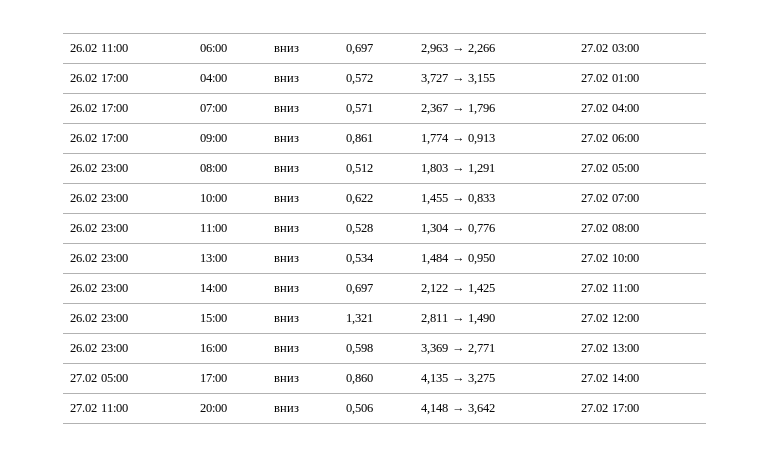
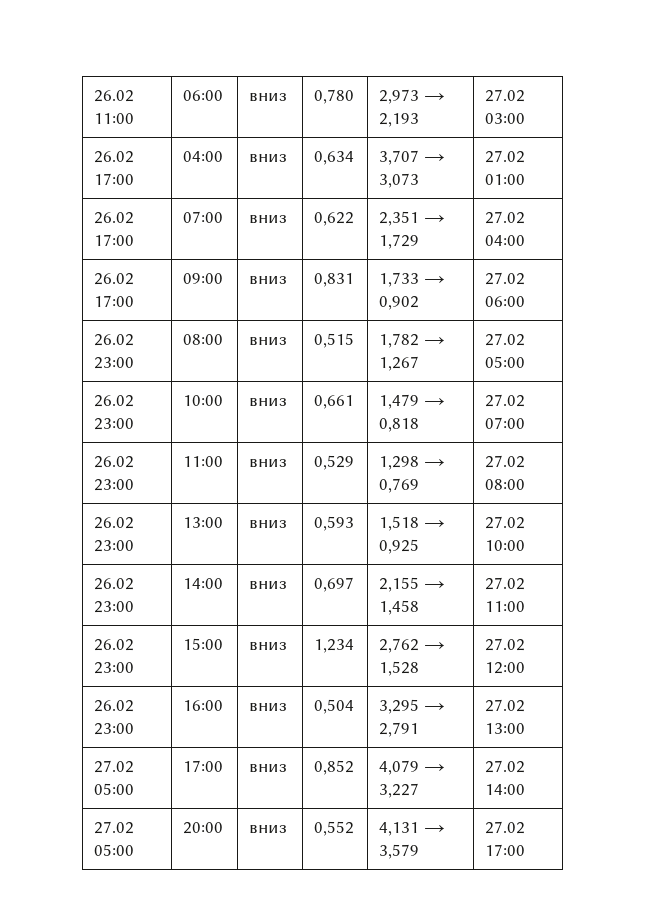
- 26.02 11:00 | 06:00 | вниз | 0,697 | 2,963 → 2,266 | 27.02 03:00
+ 26.02 11:00 | 06:00 | вниз | 0,780 | 2,973 → 2,193 | 27.02 03:00
- 26.02 17:00 | 04:00 | вниз | 0,572 | 3,727 → 3,155 | 27.02 01:00
+ 26.02 17:00 | 04:00 | вниз | 0,634 | 3,707 → 3,073 | 27.02 01:00
- 26.02 17:00 | 07:00 | вниз | 0,571 | 2,367 → 1,796 | 27.02 04:00
+ 26.02 17:00 | 07:00 | вниз | 0,622 | 2,351 → 1,729 | 27.02 04:00
- 26.02 17:00 | 09:00 | вниз | 0,861 | 1,774 → 0,913 | 27.02 06:00
+ 26.02 17:00 | 09:00 | вниз | 0,831 | 1,733 → 0,902 | 27.02 06:00
- 26.02 23:00 | 08:00 | вниз | 0,512 | 1,803 → 1,291 | 27.02 05:00
+ 26.02 23:00 | 08:00 | вниз | 0,515 | 1,782 → 1,267 | 27.02 05:00
- 26.02 23:00 | 10:00 | вниз | 0,622 | 1,455 → 0,833 | 27.02 07:00
+ 26.02 23:00 | 10:00 | вниз | 0,661 | 1,479 → 0,818 | 27.02 07:00
- 26.02 23:00 | 11:00 | вниз | 0,528 | 1,304 → 0,776 | 27.02 08:00
+ 26.02 23:00 | 11:00 | вниз | 0,529 | 1,298 → 0,769 | 27.02 08:00
- 26.02 23:00 | 13:00 | вниз | 0,534 | 1,484 → 0,950 | 27.02 10:00
+ 26.02 23:00 | 13:00 | вниз | 0,593 | 1,518 → 0,925 | 27.02 10:00
- 26.02 23:00 | 14:00 | вниз | 0,697 | 2,122 → 1,425 | 27.02 11:00
+ 26.02 23:00 | 14:00 | вниз | 0,697 | 2,155 → 1,458 | 27.02 11:00
- 26.02 23:00 | 15:00 | вниз | 1,321 | 2,811 → 1,490 | 27.02 12:00
+ 26.02 23:00 | 15:00 | вниз | 1,234 | 2,762 → 1,528 | 27.02 12:00
- 26.02 23:00 | 16:00 | вниз | 0,598 | 3,369 → 2,771 | 27.02 13:00
+ 26.02 23:00 | 16:00 | вниз | 0,504 | 3,295 → 2,791 | 27.02 13:00
- 27.02 05:00 | 17:00 | вниз | 0,860 | 4,135 → 3,275 | 27.02 14:00
+ 27.02 05:00 | 17:00 | вниз | 0,852 | 4,079 → 3,227 | 27.02 14:00
- 27.02 11:00 | 20:00 | вниз | 0,506 | 4,148 → 3,642 | 27.02 17:00
+ 27.02 05:00 | 20:00 | вниз | 0,552 | 4,131 → 3,579 | 27.02 17:00

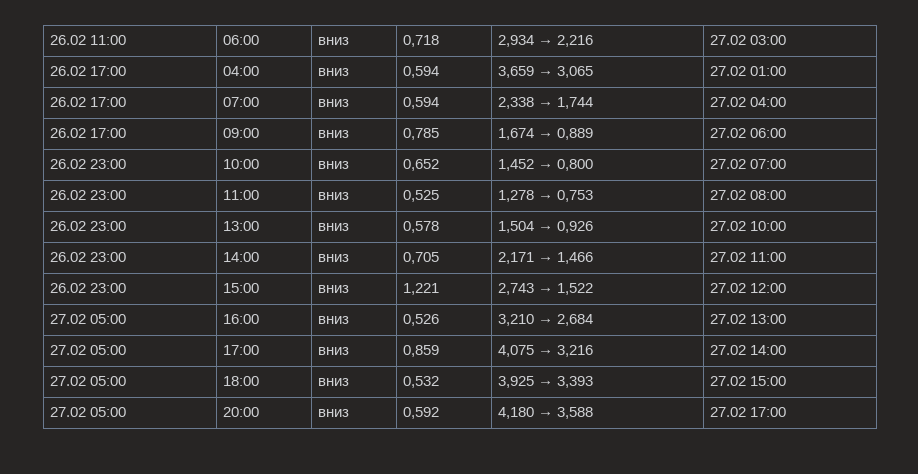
- 26.02 11:00 | 06:00 | вниз | 0,780 | 2,973 → 2,193 | 27.02 03:00
+ 26.02 11:00 | 06:00 | вниз | 0,718 | 2,934 → 2,216 | 27.02 03:00
- 26.02 17:00 | 04:00 | вниз | 0,634 | 3,707 → 3,073 | 27.02 01:00
+ 26.02 17:00 | 04:00 | вниз | 0,594 | 3,659 → 3,065 | 27.02 01:00
- 26.02 17:00 | 07:00 | вниз | 0,622 | 2,351 → 1,729 | 27.02 04:00
+ 26.02 17:00 | 07:00 | вниз | 0,594 | 2,338 → 1,744 | 27.02 04:00
- 26.02 17:00 | 09:00 | вниз | 0,831 | 1,733 → 0,902 | 27.02 06:00
- 26.02 23:00 | 08:00 | вниз | 0,515 | 1,782 → 1,267 | 27.02 05:00
+ 26.02 17:00 | 09:00 | вниз | 0,785 | 1,674 → 0,889 | 27.02 06:00
- 26.02 23:00 | 10:00 | вниз | 0,661 | 1,479 → 0,818 | 27.02 07:00
+ 26.02 23:00 | 10:00 | вниз | 0,652 | 1,452 → 0,800 | 27.02 07:00
- 26.02 23:00 | 11:00 | вниз | 0,529 | 1,298 → 0,769 | 27.02 08:00
+ 26.02 23:00 | 11:00 | вниз | 0,525 | 1,278 → 0,753 | 27.02 08:00
- 26.02 23:00 | 13:00 | вниз | 0,593 | 1,518 → 0,925 | 27.02 10:00
+ 26.02 23:00 | 13:00 | вниз | 0,578 | 1,504 → 0,926 | 27.02 10:00
- 26.02 23:00 | 14:00 | вниз | 0,697 | 2,155 → 1,458 | 27.02 11:00
+ 26.02 23:00 | 14:00 | вниз | 0,705 | 2,171 → 1,466 | 27.02 11:00
- 26.02 23:00 | 15:00 | вниз | 1,234 | 2,762 → 1,528 | 27.02 12:00
+ 26.02 23:00 | 15:00 | вниз | 1,221 | 2,743 → 1,522 | 27.02 12:00
- 26.02 23:00 | 16:00 | вниз | 0,504 | 3,295 → 2,791 | 27.02 13:00
+ 27.02 05:00 | 16:00 | вниз | 0,526 | 3,210 → 2,684 | 27.02 13:00
- 27.02 05:00 | 17:00 | вниз | 0,852 | 4,079 → 3,227 | 27.02 14:00
+ 27.02 05:00 | 17:00 | вниз | 0,859 | 4,075 → 3,216 | 27.02 14:00
+ 27.02 05:00 | 18:00 | вниз | 0,532 | 3,925 → 3,393 | 27.02 15:00
- 27.02 05:00 | 20:00 | вниз | 0,552 | 4,131 → 3,579 | 27.02 17:00
+ 27.02 05:00 | 20:00 | вниз | 0,592 | 4,180 → 3,588 | 27.02 17:00

